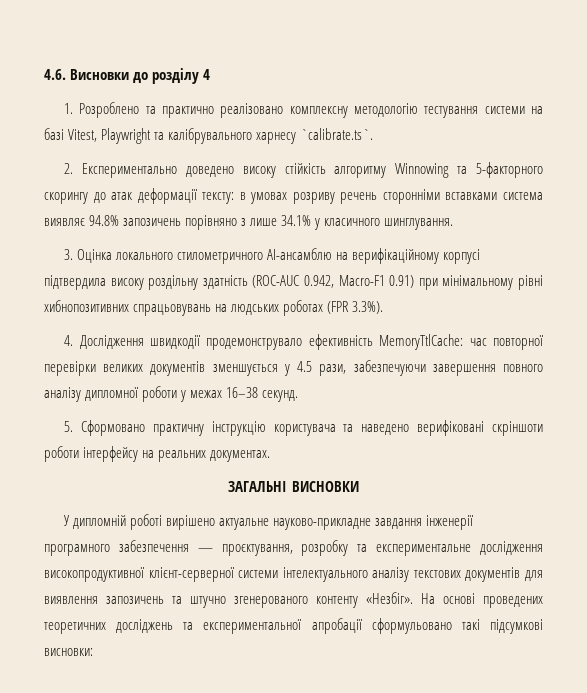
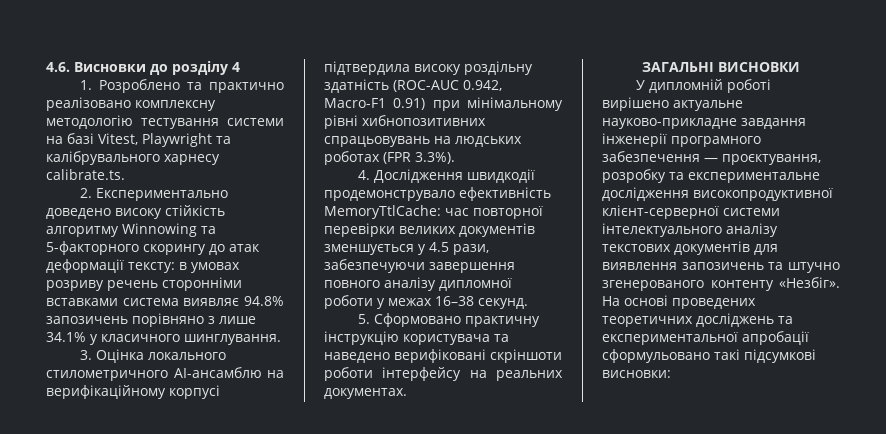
- 1. Розроблено та практично реалізовано комплексну методологію тестування системи на базі Vitest, Playwright та калібрувального харнесу `calibrate.ts`.
+ 1. Розроблено та практично реалізовано комплексну методологію тестування системи на базі Vitest, Playwright та калібрувального харнесу calibrate.ts.

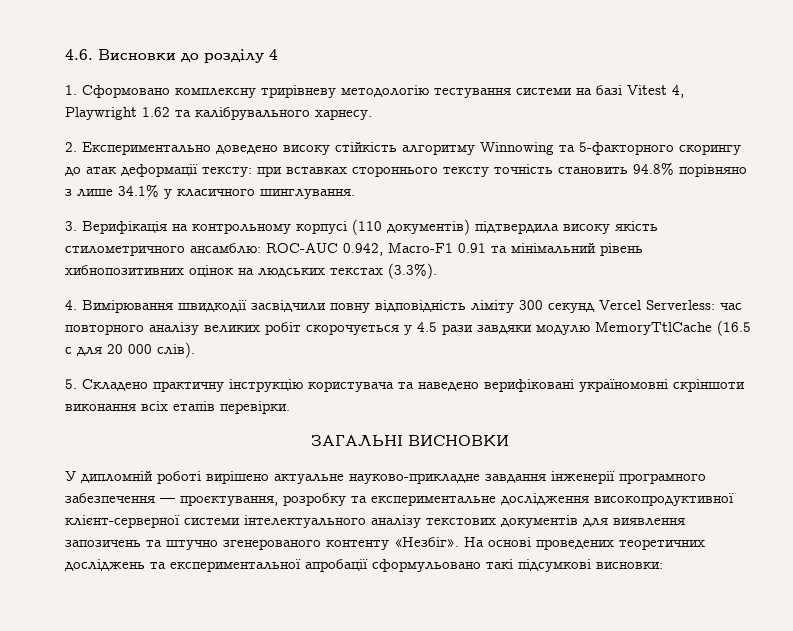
- 1. Розроблено та практично реалізовано комплексну методологію тестування системи на базі Vitest, Playwright та калібрувального харнесу calibrate.ts.
+ 1. Сформовано комплексну трирівневу методологію тестування системи на базі Vitest 4, Playwright 1.62 та калібрувального харнесу.
- 2. Експериментально доведено високу стійкість алгоритму Winnowing та 5-факторного скорингу до атак деформації тексту: в умовах розриву речень сторонніми вставками система виявляє 94.8% запозичень порівняно з лише 34.1% у класичного шинглування.
+ 2. Експериментально доведено високу стійкість алгоритму Winnowing та 5-факторного скорингу до атак деформації тексту: при вставках стороннього тексту точність становить 94.8% порівняно з лише 34.1% у класичного шинглування.
- 3. Оцінка локального стилометричного AI-ансамблю на верифікаційному корпусі підтвердила високу роздільну здатність (ROC-AUC 0.942, Macro-F1 0.91) при мінімальному рівні хибнопозитивних спрацьовувань на людських роботах (FPR 3.3%).
- 4. Дослідження швидкодії продемонструвало ефективність MemoryTtlCache: час повторної перевірки великих документів зменшується у 4.5 рази, забезпечуючи завершення повного аналізу дипломної роботи у межах 16–38 секунд.
+ 3. Верифікація на контрольному корпусі (110 документів) підтвердила високу якість стилометричного ансамблю: ROC-AUC 0.942, Macro-F1 0.91 та мінімальний рівень хибнопозитивних оцінок на людських текстах (3.3%).
+ 4. Вимірювання швидкодії засвідчили повну відповідність ліміту 300 секунд Vercel Serverless: час повторного аналізу великих робіт скорочується у 4.5 рази завдяки модулю MemoryTtlCache (16.5 с для 20 000 слів).
- 5. Сформовано практичну інструкцію користувача та наведено верифіковані скріншоти роботи інтерфейсу на реальних документах.
+ 5. Складено практичну інструкцію користувача та наведено верифіковані україномовні скріншоти виконання всіх етапів перевірки.

